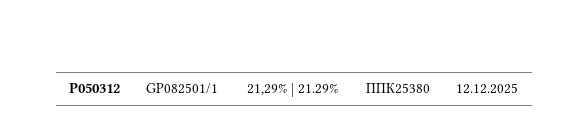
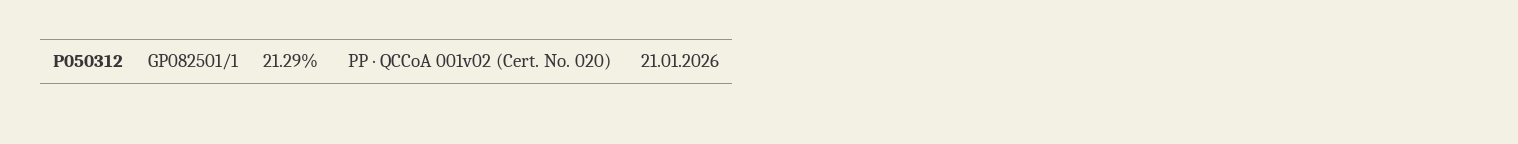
- P050312 | GP082501/1 | 21,29% | 21.29% | ППК25380 | 12.12.2025
+ P050312 | GP082501/1 | 21.29% | PP · QCCoA 001v02 (Cert. No. 020) | 21.01.2026

